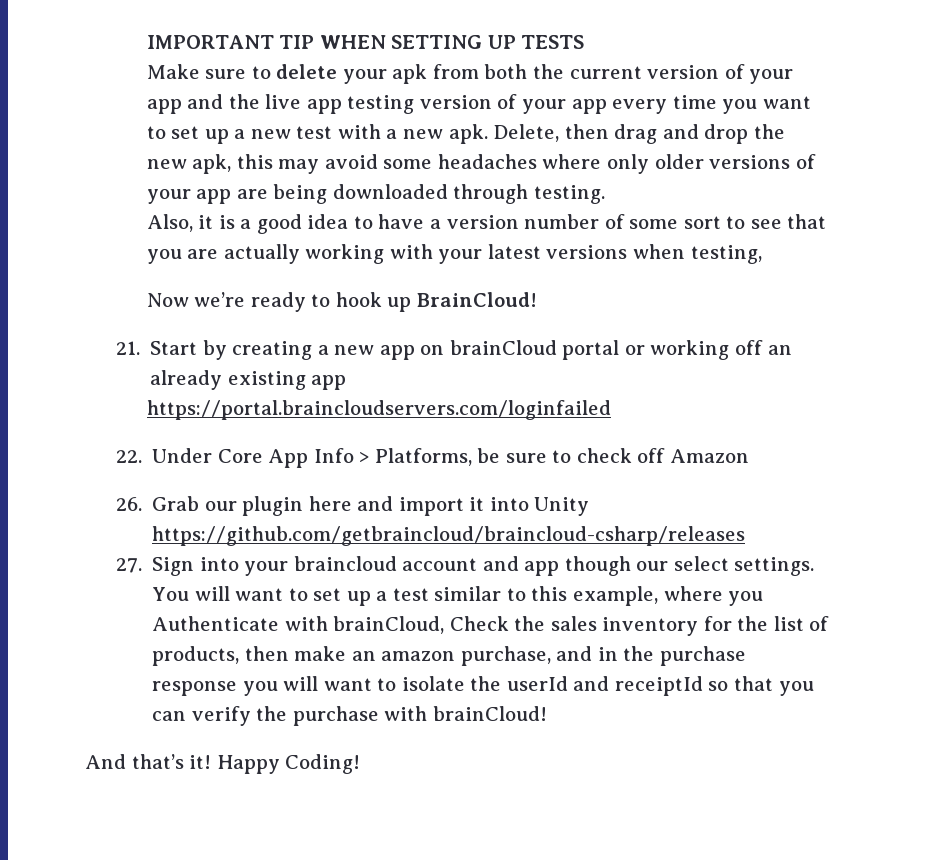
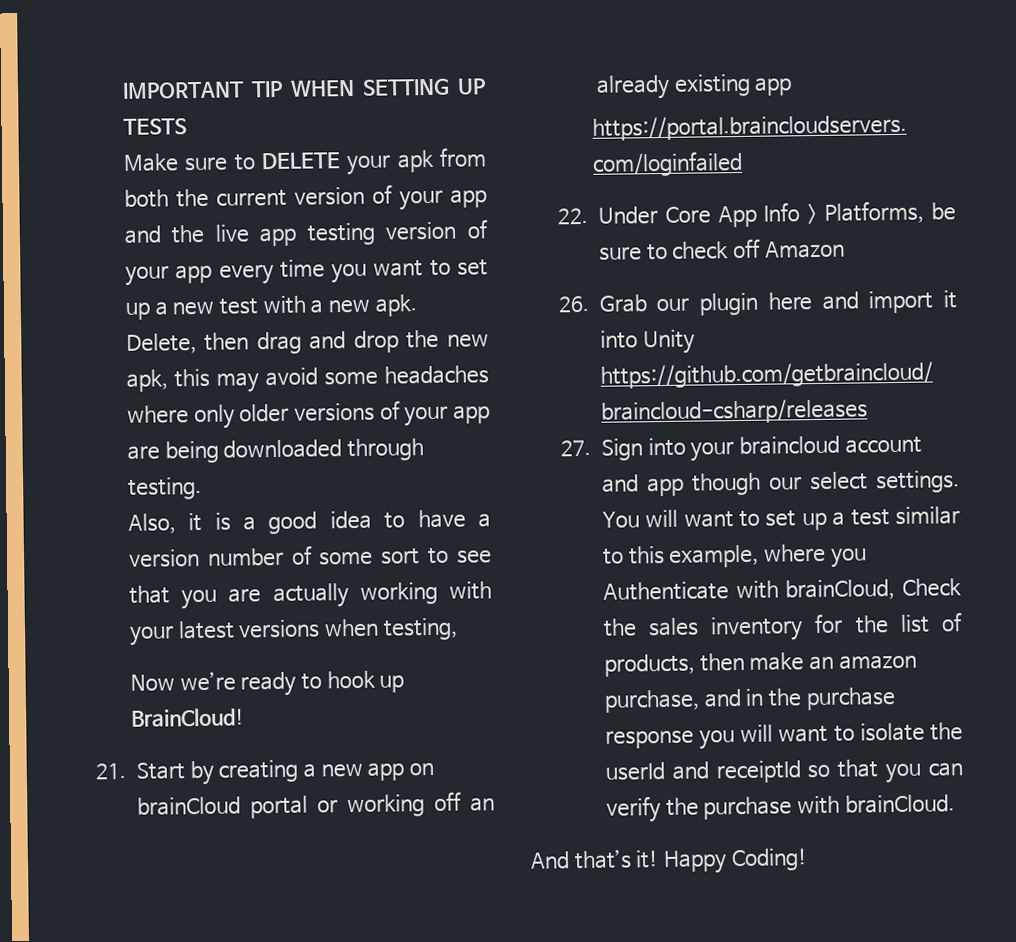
- Make sure to delete your apk from both the current version of your app and the live app testing version of your app every time you want to set up a new test with a new apk.
+ Make sure to DELETE your apk from both the current version of your app and the live app testing version of your app every time you want to set up a new test with a new apk.
- You will want to set up a test similar to this example, where you Authenticate with brainCloud, Check the sales inventory for the list of products, then make an amazon purchase, and in the purchase response you will want to isolate the userId and receiptId so that you can verify the purchase with brainCloud!
+ You will want to set up a test similar to this example, where you Authenticate with brainCloud, Check the sales inventory for the list of products, then make an amazon purchase, and in the purchase response you will want to isolate the userId and receiptId so that you can verify the purchase with brainCloud.

